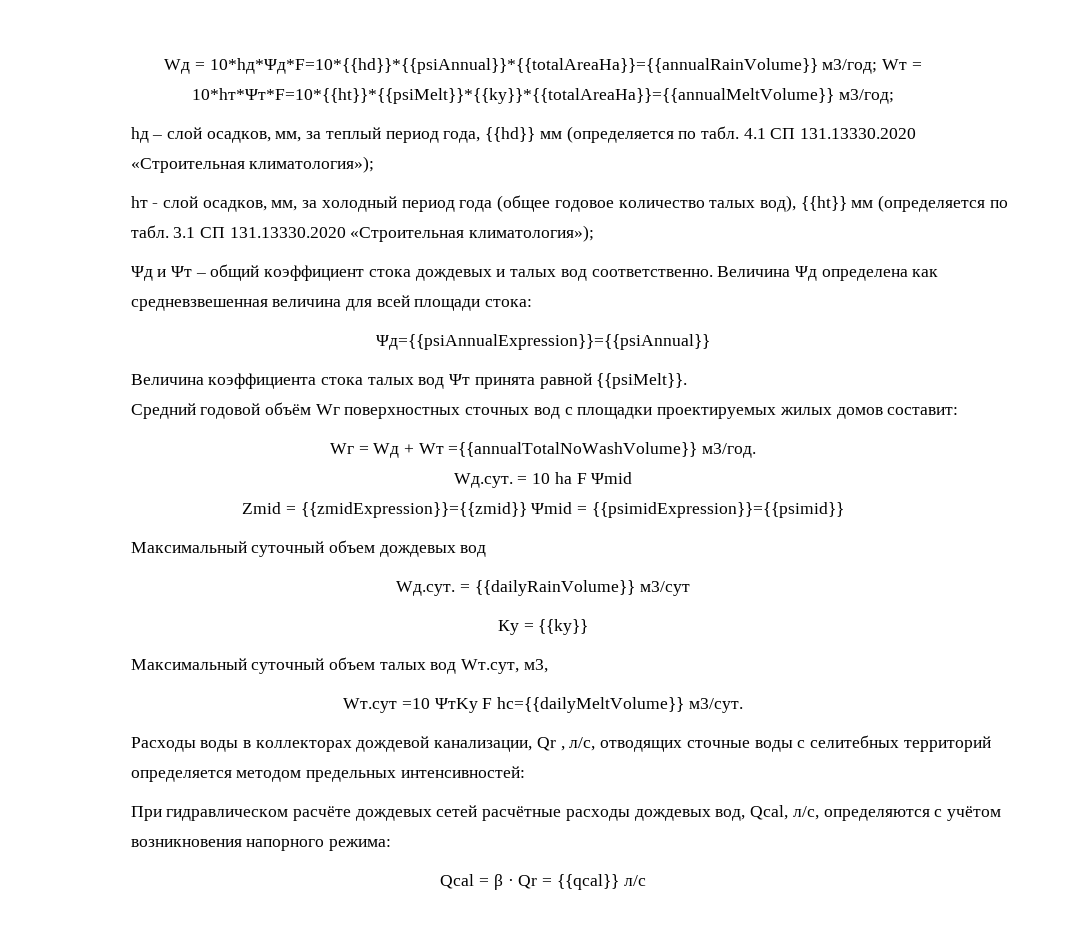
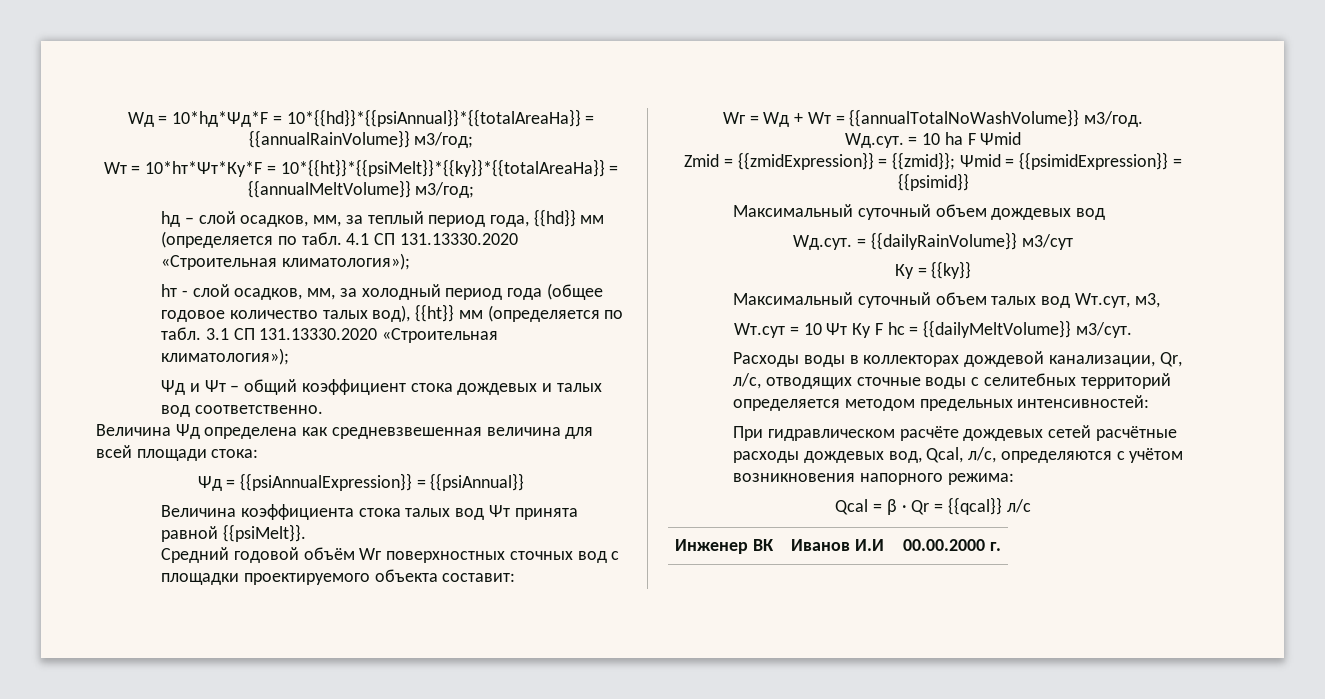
- Wд = 10*hд*Ψд*F=10*{{hd}}*{{psiAnnual}}*{{totalAreaHa}}={{annualRainVolume}} м3/год; Wт = 10*hт*Ψт*F=10*{{ht}}*{{psiMelt}}*{{ky}}*{{totalAreaHa}}={{annualMeltVolume}} м3/год;
+ Wд = 10*hд*Ψд*F = 10*{{hd}}*{{psiAnnual}}*{{totalAreaHa}} = {{annualRainVolume}} м3/год;
+ Wт = 10*hт*Ψт*Ку*F = 10*{{ht}}*{{psiMelt}}*{{ky}}*{{totalAreaHa}} = {{annualMeltVolume}} м3/год;
- Ψд и Ψт – общий коэффициент стока дождевых и талых вод соответственно. Величина Ψд определена как средневзвешенная величина для всей площади стока:
+ Ψд и Ψт – общий коэффициент стока дождевых и талых вод соответственно.
+ Величина Ψд определена как средневзвешенная величина для всей площади стока:
- Ψд={{psiAnnualExpression}}={{psiAnnual}}
+ Ψд = {{psiAnnualExpression}} = {{psiAnnual}}
- Средний годовой объём Wг поверхностных сточных вод с площадки проектируемых жилых домов составит:
+ Средний годовой объём Wг поверхностных сточных вод с площадки проектируемого объекта составит:
- Wг = Wд + Wт ={{annualTotalNoWashVolume}} м3/год.
+ Wг = Wд + Wт = {{annualTotalNoWashVolume}} м3/год.
- Zmid = {{zmidExpression}}={{zmid}} Ψmid = {{psimidExpression}}={{psimid}}
+ Zmid = {{zmidExpression}} = {{zmid}}; Ψmid = {{psimidExpression}} = {{psimid}}
- Wт.сут =10 ΨтKу F hc={{dailyMeltVolume}} м3/сут.
+ Wт.сут = 10 Ψт Ку F hc = {{dailyMeltVolume}} м3/сут.
- Расходы воды в коллекторах дождевой канализации, Qr , л/с, отводящих сточные воды с селитебных территорий определяется методом предельных интенсивностей:
+ Расходы воды в коллекторах дождевой канализации, Qr, л/с, отводящих сточные воды с селитебных территорий определяется методом предельных интенсивностей:
+ Инженер ВК | Иванов И.И | 00.00.2000 г.

